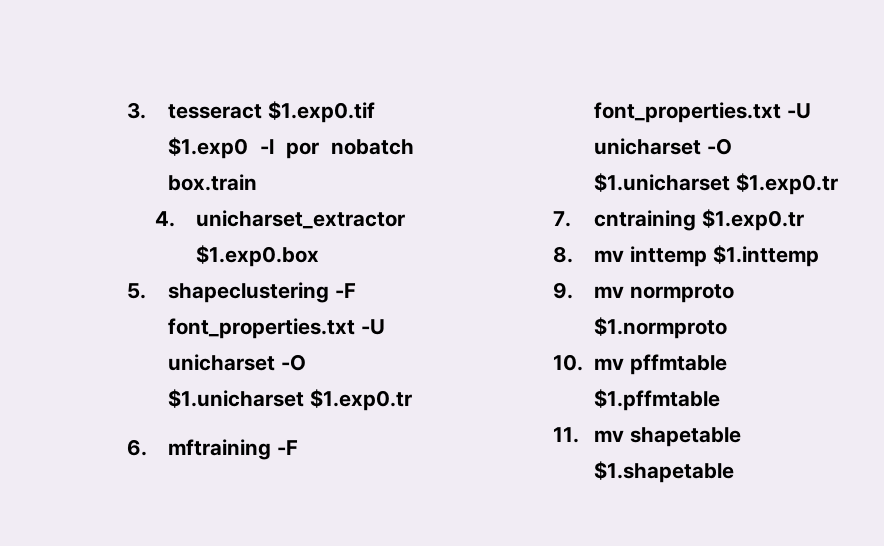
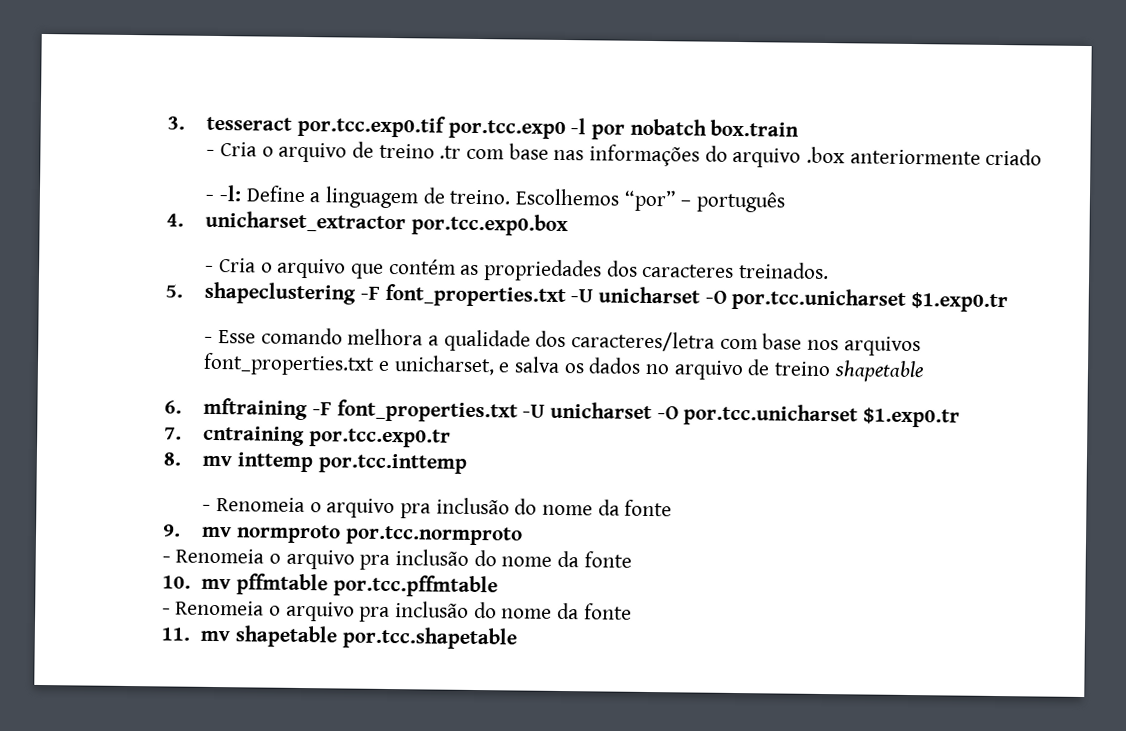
- 3. tesseract $1.exp0.tif $1.exp0 -l por nobatch box.train
+ 3. tesseract por.tcc.exp0.tif por.tcc.exp0 -l por nobatch box.train
- 4. unicharset_extractor $1.exp0.box
+ - Cria o arquivo de treino .tr com base nas informações do arquivo .box anteriormente criado
+ - -l: Define a linguagem de treino. Escolhemos “por” – português
+ 4. unicharset_extractor por.tcc.exp0.box
+ - Cria o arquivo que contém as propriedades dos caracteres treinados.
- 5. shapeclustering -F font_properties.txt -U unicharset -O $1.unicharset $1.exp0.tr
+ 5. shapeclustering -F font_properties.txt -U unicharset -O por.tcc.unicharset $1.exp0.tr
+ - Esse comando melhora a qualidade dos caracteres/letra com base nos arquivos font_properties.txt e unicharset, e salva os dados no arquivo de treino shapetable
- 6. mftraining -F font_properties.txt -U unicharset -O $1.unicharset $1.exp0.tr
+ 6. mftraining -F font_properties.txt -U unicharset -O por.tcc.unicharset $1.exp0.tr
- 7. cntraining $1.exp0.tr
+ 7. cntraining por.tcc.exp0.tr
- 8. mv inttemp $1.inttemp
- 9. mv normproto $1.normproto
- 10. mv pffmtable $1.pffmtable
+ 8. mv inttemp por.tcc.inttemp
+ - Renomeia o arquivo pra inclusão do nome da fonte
+ 9. mv normproto por.tcc.normproto
+ - Renomeia o arquivo pra inclusão do nome da fonte
+ 10. mv pffmtable por.tcc.pffmtable
+ - Renomeia o arquivo pra inclusão do nome da fonte
- 11. mv shapetable $1.shapetable
+ 11. mv shapetable por.tcc.shapetable

